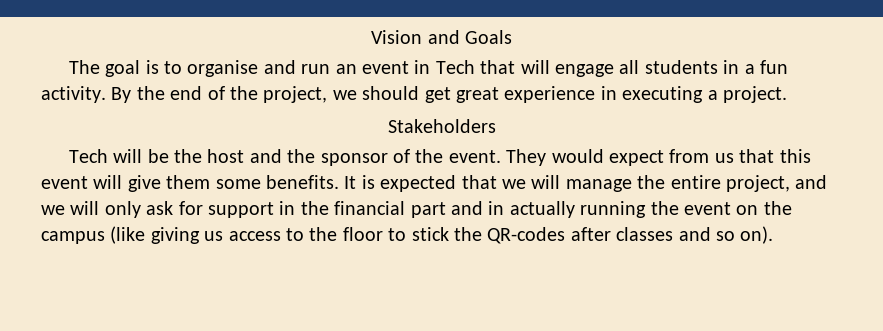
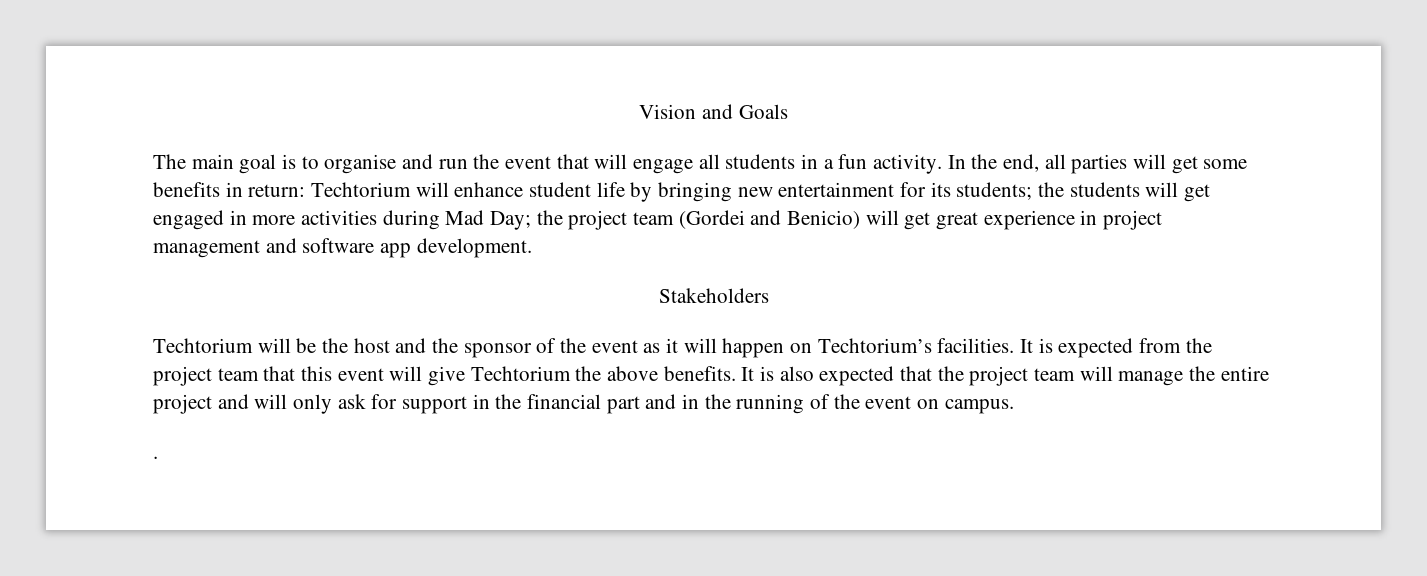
- The goal is to organise and run an event in Tech that will engage all students in a fun activity.
+ The main goal is to organise and run the event that will engage all students in a fun activity.
- By the end of the project, we should get great experience in executing a project.
+ In the end, all parties will get some benefits in return: Techtorium will enhance student life by bringing new entertainment for its students; the students will get engaged in more activities during Mad Day; the project team (Gordei and Benicio) will get great experience in project management and software app development.
- Tech will be the host and the sponsor of the event. They would expect from us that this event will give them some benefits.
+ Techtorium will be the host and the sponsor of the event as it will happen on Techtorium’s facilities. It is expected from the project team that this event will give Techtorium the above benefits.
- It is expected that we will manage the entire project, and we will only ask for support in the financial part and in actually running the event on the campus (like giving us access to the floor to stick the QR-codes after classes and so on).
+ It is also expected that the project team will manage the entire project and will only ask for support in the financial part and in the running of the event on campus.
+ .

